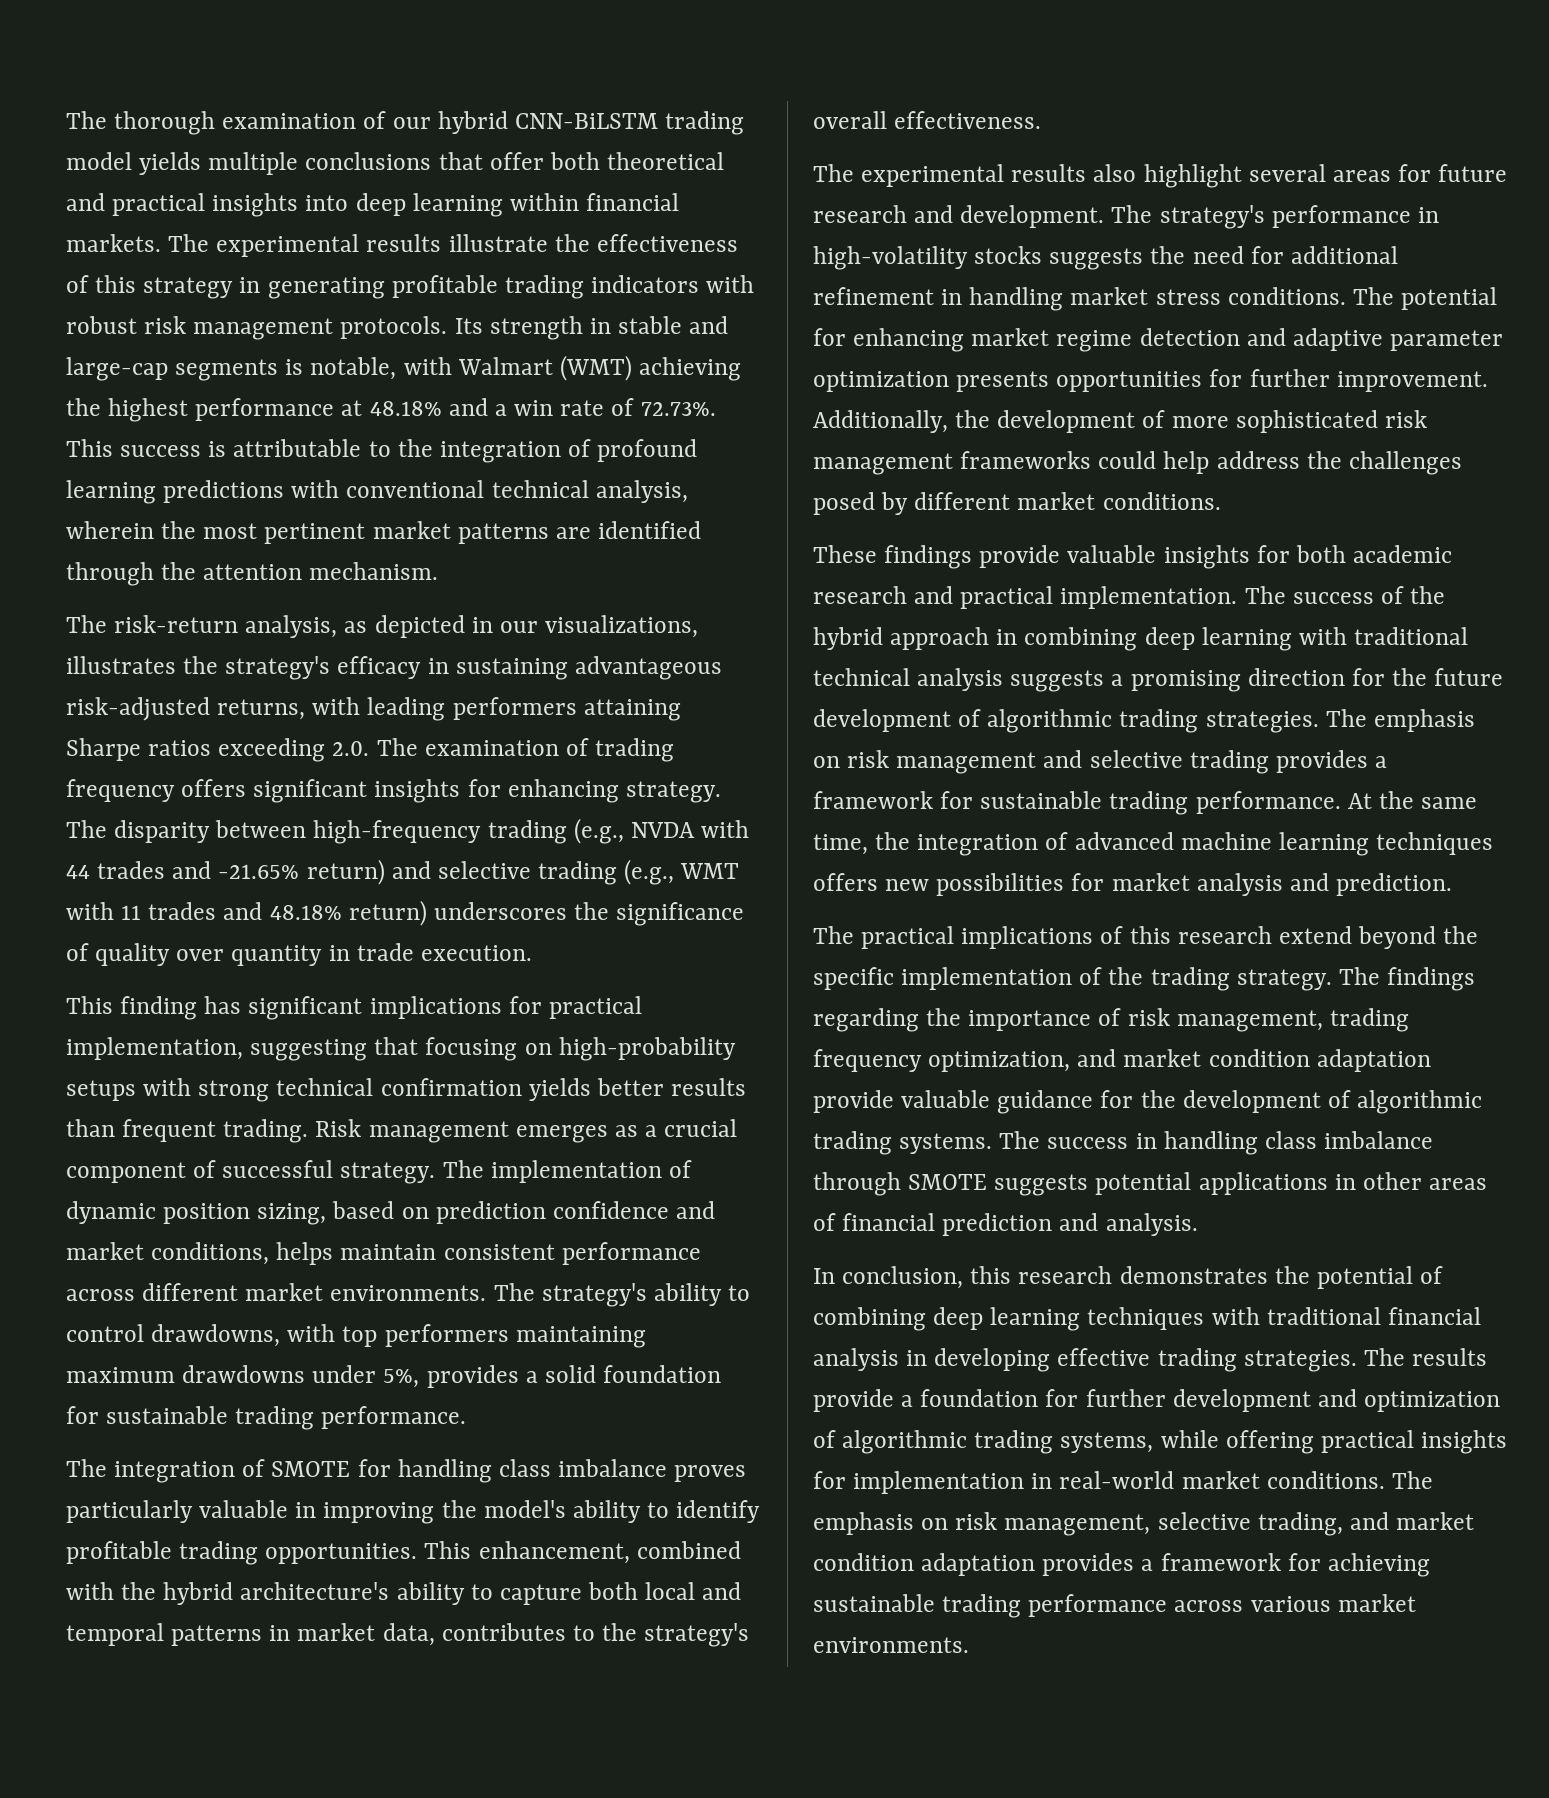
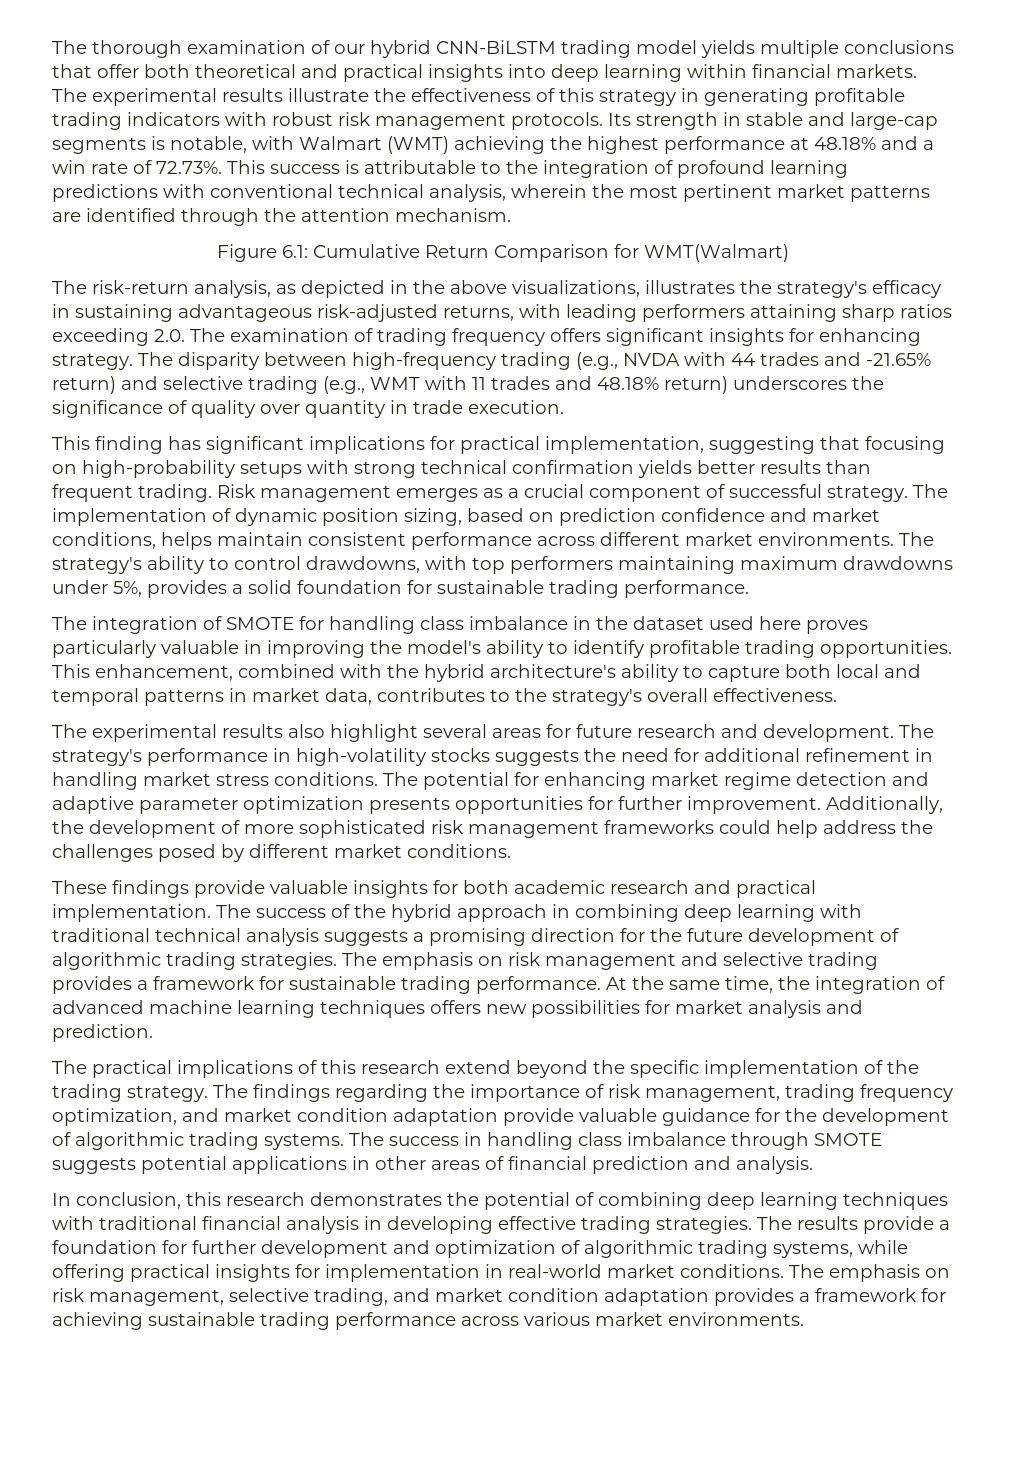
+ Figure 6.1: Cumulative Return Comparison for WMT(Walmart)
- The risk-return analysis, as depicted in our visualizations, illustrates the strategy's efficacy in sustaining advantageous risk-adjusted returns, with leading performers attaining Sharpe ratios exceeding 2.0. The examination of trading frequency offers significant insights for enhancing strategy.
+ The risk-return analysis, as depicted in the above visualizations, illustrates the strategy's efficacy in sustaining advantageous risk-adjusted returns, with leading performers attaining sharp ratios exceeding 2.0. The examination of trading frequency offers significant insights for enhancing strategy.
- The integration of SMOTE for handling class imbalance proves particularly valuable in improving the model's ability to identify profitable trading opportunities.
+ The integration of SMOTE for handling class imbalance in the dataset used here proves particularly valuable in improving the model's ability to identify profitable trading opportunities.

